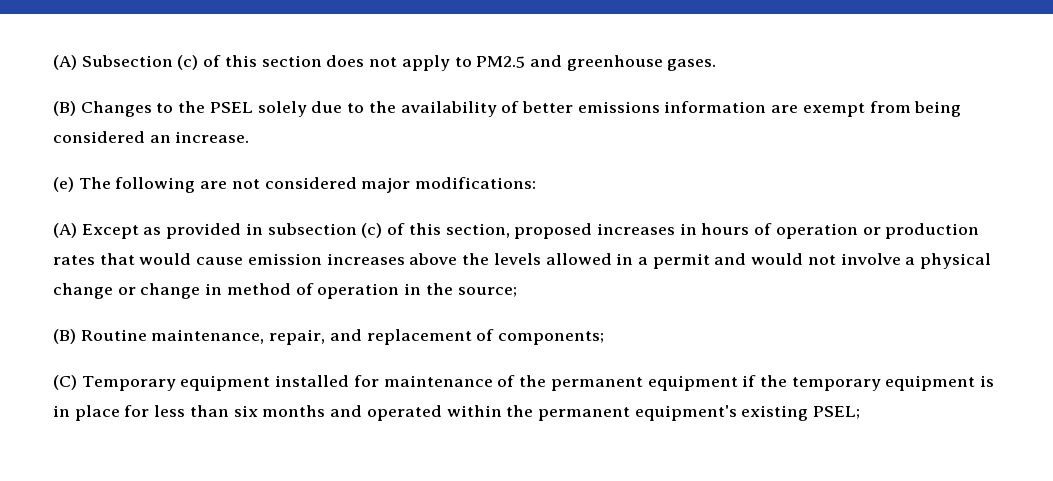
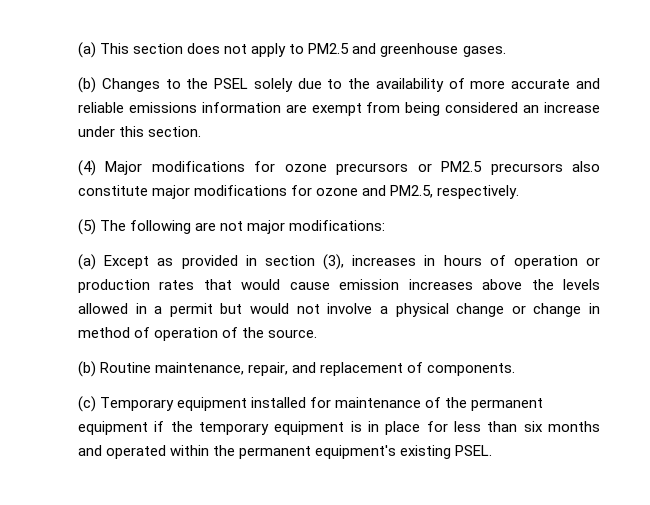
- (A) Subsection (c) of this section does not apply to PM2.5 and greenhouse gases.
+ (a) This section does not apply to PM2.5 and greenhouse gases.
- (B) Changes to the PSEL solely due to the availability of better emissions information are exempt from being considered an increase.
- (e) The following are not considered major modifications:
+ (b) Changes to the PSEL solely due to the availability of more accurate and reliable emissions information are exempt from being considered an increase under this section.
+ (4) Major modifications for ozone precursors or PM2.5 precursors also constitute major modifications for ozone and PM2.5, respectively.
+ (5) The following are not major modifications:
- (A) Except as provided in subsection (c) of this section, proposed increases in hours of operation or production rates that would cause emission increases above the levels allowed in a permit and would not involve a physical change or change in method of operation in the source;
- (B) Routine maintenance, repair, and replacement of components;
- (C) Temporary equipment installed for maintenance of the permanent equipment if the temporary equipment is in place for less than six months and operated within the permanent equipment's existing PSEL;
+ (a) Except as provided in section (3), increases in hours of operation or production rates that would cause emission increases above the levels allowed in a permit but would not involve a physical change or change in method of operation of the source.
+ (b) Routine maintenance, repair, and replacement of components.
+ (c) Temporary equipment installed for maintenance of the permanent equipment if the temporary equipment is in place for less than six months and operated within the permanent equipment's existing PSEL.

